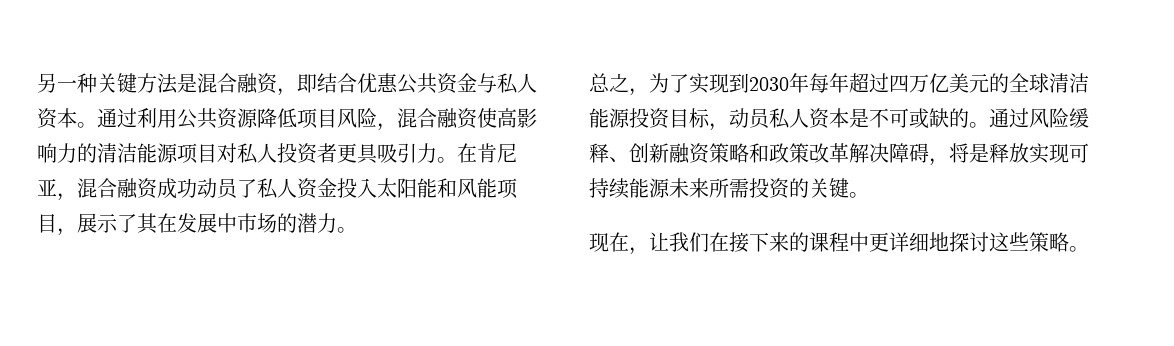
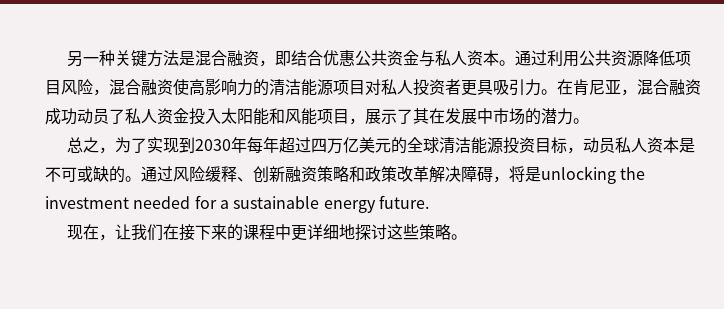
- 通过风险缓释、创新融资策略和政策改革解决障碍，将是释放实现可持续能源未来所需投资的关键。
+ 通过风险缓释、创新融资策略和政策改革解决障碍，将是unlocking the investment needed for a sustainable energy future.

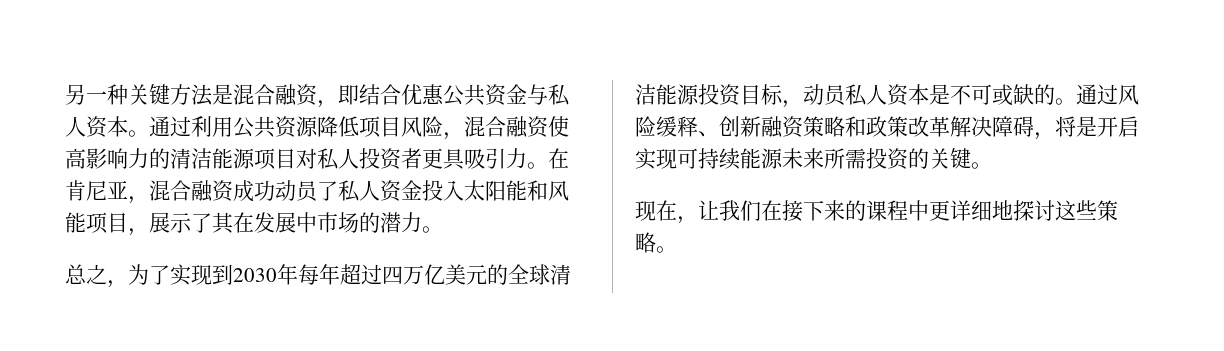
- 通过风险缓释、创新融资策略和政策改革解决障碍，将是unlocking the investment needed for a sustainable energy future.
+ 通过风险缓释、创新融资策略和政策改革解决障碍，将是开启实现可持续能源未来所需投资的关键。

